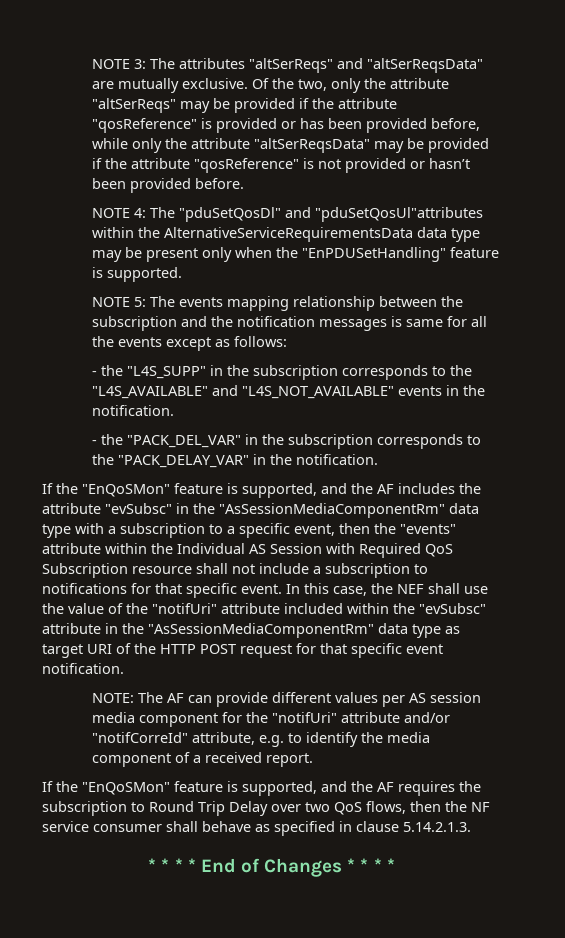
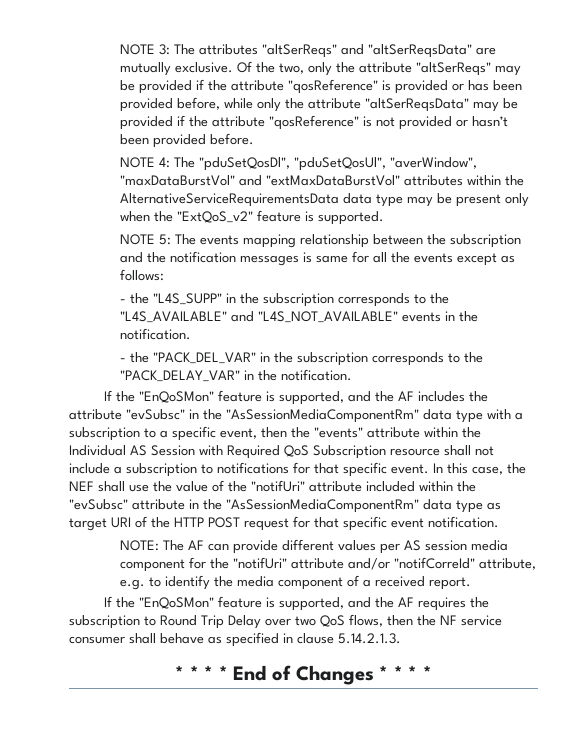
- NOTE 4: The "pduSetQosDl" and "pduSetQosUl"attributes within the AlternativeServiceRequirementsData data type may be present only when the "EnPDUSetHandling" feature is supported.
+ NOTE 4: The "pduSetQosDl", "pduSetQosUl", "averWindow", "maxDataBurstVol" and "extMaxDataBurstVol" attributes within the AlternativeServiceRequirementsData data type may be present only when the "ExtQoS_v2" feature is supported.

